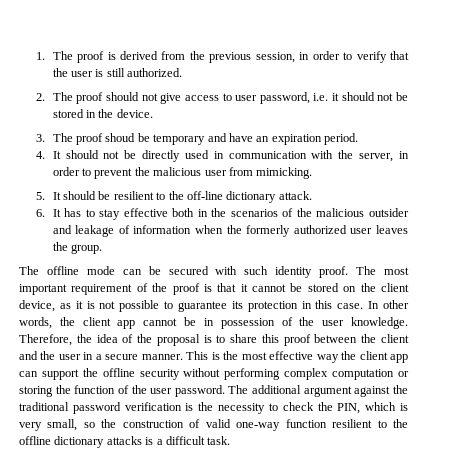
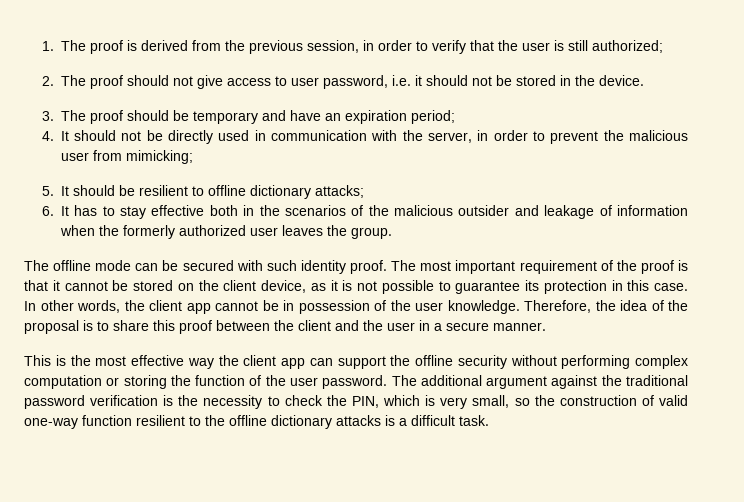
- 1. The proof is derived from the previous session, in order to verify that the user is still authorized.
+ 1. The proof is derived from the previous session, in order to verify that the user is still authorized;
- 3. The proof shoud be temporary and have an expiration period.
+ 3. The proof should be temporary and have an expiration period;
- 4. It should not be directly used in communication with the server, in order to prevent the malicious user from mimicking.
+ 4. It should not be directly used in communication with the server, in order to prevent the malicious user from mimicking;
- 5. It should be resilient to the off-line dictionary attack.
+ 5. It should be resilient to offline dictionary attacks;
- Therefore, the idea of the proposal is to share this proof between the client and the user in a secure manner. This is the most effective way the client app can support the offline security without performing complex computation or storing the function of the user password.
+ Therefore, the idea of the proposal is to share this proof between the client and the user in a secure manner.
+ This is the most effective way the client app can support the offline security without performing complex computation or storing the function of the user password.

